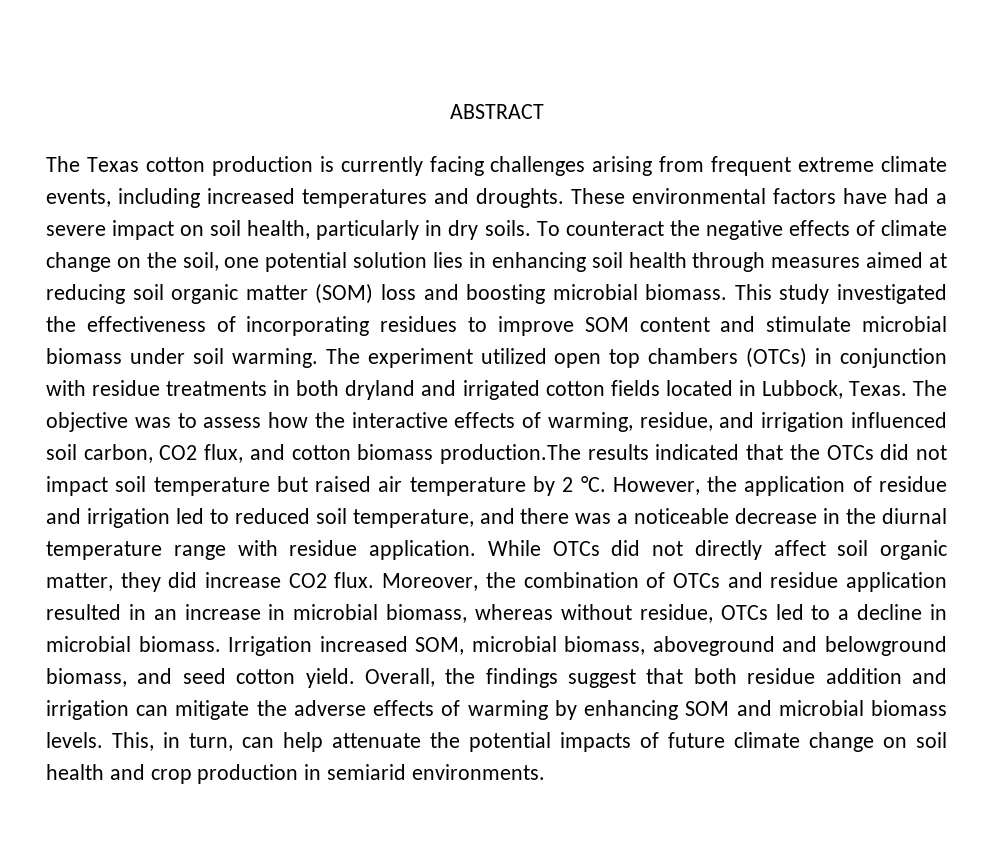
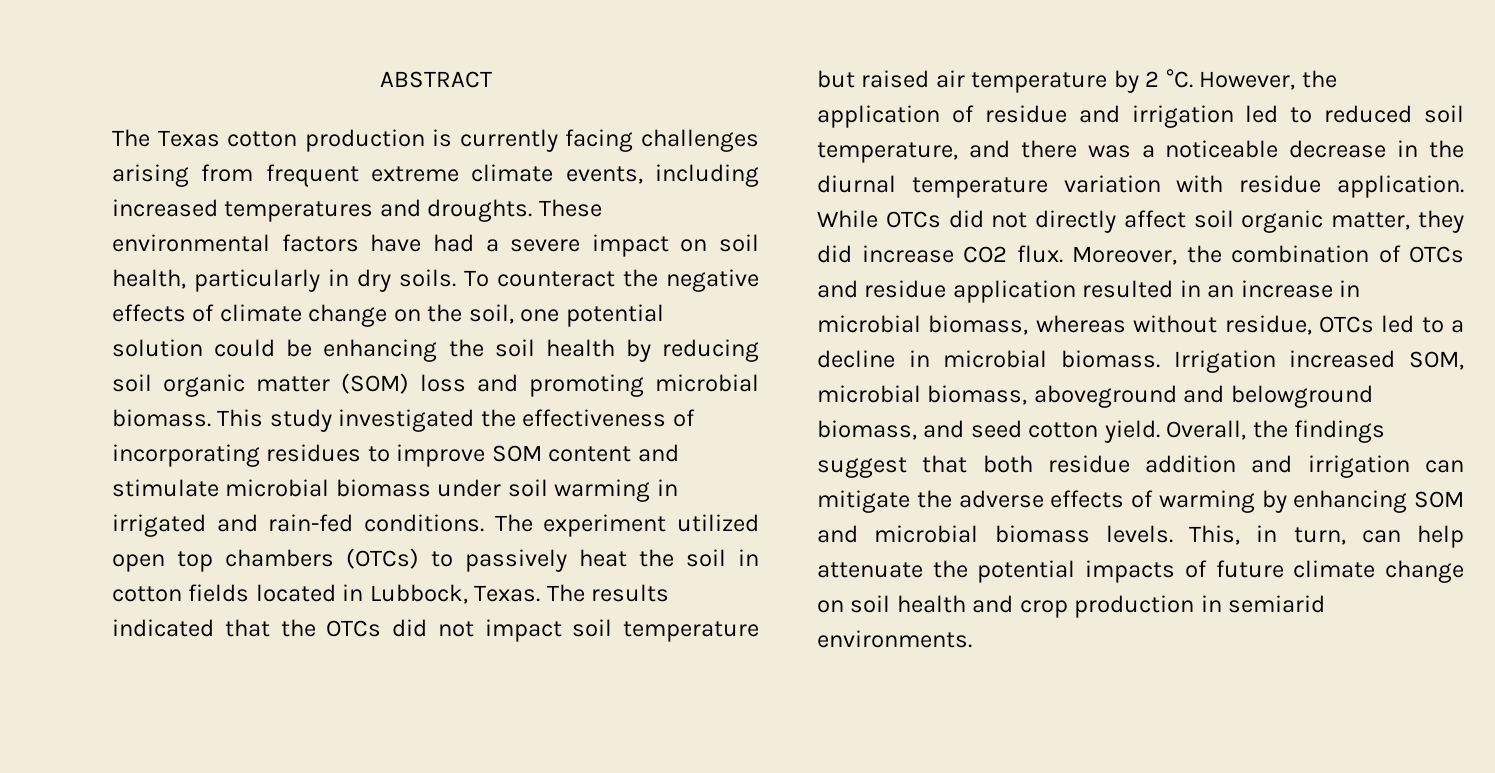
- To counteract the negative effects of climate change on the soil, one potential solution lies in enhancing soil health through measures aimed at reducing soil organic matter (SOM) loss and boosting microbial biomass.
+ To counteract the negative effects of climate change on the soil, one potential solution could be enhancing the soil health by reducing soil organic matter (SOM) loss and promoting microbial biomass.
- This study investigated the effectiveness of incorporating residues to improve SOM content and stimulate microbial biomass under soil warming.
+ This study investigated the effectiveness of incorporating residues to improve SOM content and stimulate microbial biomass under soil warming in irrigated and rain-fed conditions.
- The experiment utilized open top chambers (OTCs) in conjunction with residue treatments in both dryland and irrigated cotton fields located in Lubbock, Texas.
+ The experiment utilized open top chambers (OTCs) to passively heat the soil in cotton fields located in Lubbock, Texas.
- The objective was to assess how the interactive effects of warming, residue, and irrigation influenced soil carbon, CO2 flux, and cotton biomass production.The results indicated that the OTCs did not impact soil temperature but raised air temperature by 2 °C.
+ The results indicated that the OTCs did not impact soil temperature but raised air temperature by 2 °C.
- However, the application of residue and irrigation led to reduced soil temperature, and there was a noticeable decrease in the diurnal temperature range with residue application.
+ However, the application of residue and irrigation led to reduced soil temperature, and there was a noticeable decrease in the diurnal temperature variation with residue application.

